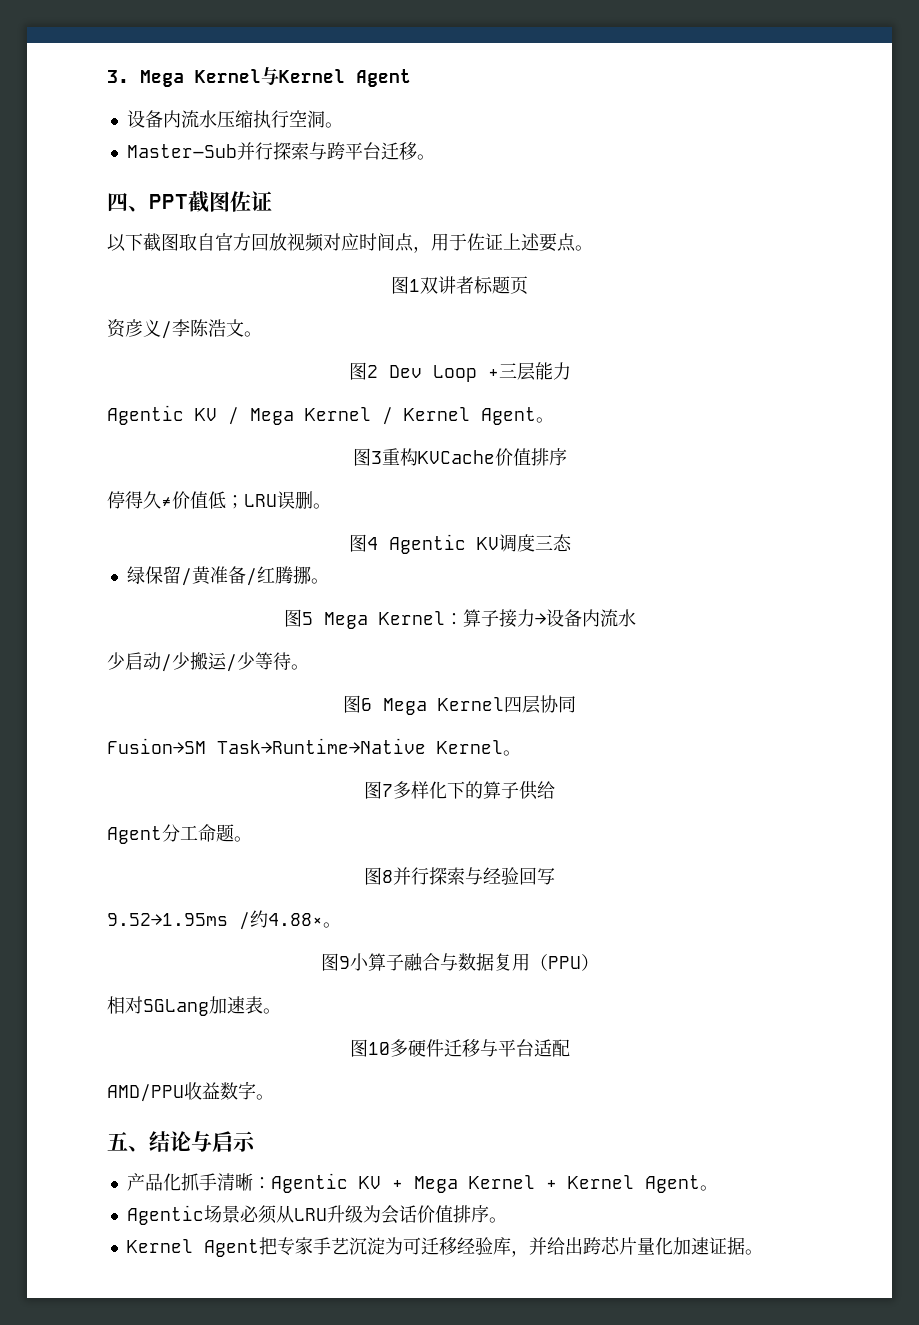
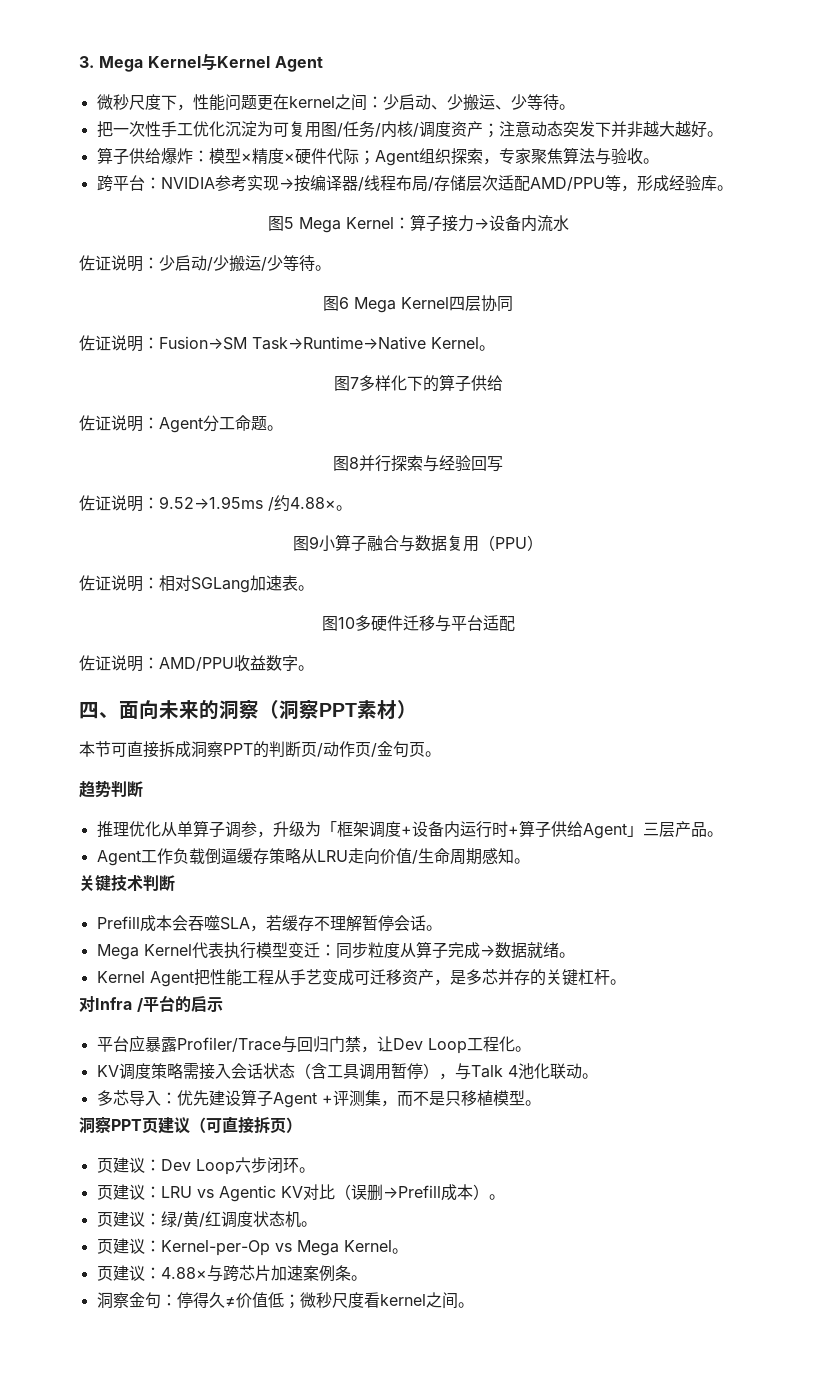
- 设备内流水压缩执行空洞。
- Master–Sub并行探索与跨平台迁移。
- 四、PPT截图佐证
- 以下截图取自官方回放视频对应时间点，用于佐证上述要点。
- 图1双讲者标题页
- 资彦义/李陈浩文。
- 图2 Dev Loop +三层能力
- Agentic KV / Mega Kernel / Kernel Agent。
- 图3重构KVCache价值排序
- 停得久≠价值低；LRU误删。
- 图4 Agentic KV调度三态
- 绿保留/黄准备/红腾挪。
+ 微秒尺度下，性能问题更在kernel之间：少启动、少搬运、少等待。
+ 把一次性手工优化沉淀为可复用图/任务/内核/调度资产；注意动态突发下并非越大越好。
+ 算子供给爆炸：模型×精度×硬件代际；Agent组织探索，专家聚焦算法与验收。
+ 跨平台：NVIDIA参考实现→按编译器/线程布局/存储层次适配AMD/PPU等，形成经验库。
- 少启动/少搬运/少等待。
+ 佐证说明：少启动/少搬运/少等待。
- Fusion→SM Task→Runtime→Native Kernel。
+ 佐证说明：Fusion→SM Task→Runtime→Native Kernel。
- Agent分工命题。
+ 佐证说明：Agent分工命题。
- 9.52→1.95ms /约4.88×。
+ 佐证说明：9.52→1.95ms /约4.88×。
- 相对SGLang加速表。
+ 佐证说明：相对SGLang加速表。
- AMD/PPU收益数字。
+ 佐证说明：AMD/PPU收益数字。
- 五、结论与启示
- 产品化抓手清晰：Agentic KV + Mega Kernel + Kernel Agent。
- Agentic场景必须从LRU升级为会话价值排序。
- Kernel Agent把专家手艺沉淀为可迁移经验库，并给出跨芯片量化加速证据。
+ 四、面向未来的洞察（洞察PPT素材）
+ 本节可直接拆成洞察PPT的判断页/动作页/金句页。
+ 趋势判断
+ 推理优化从单算子调参，升级为「框架调度+设备内运行时+算子供给Agent」三层产品。
+ Agent工作负载倒逼缓存策略从LRU走向价值/生命周期感知。
+ 关键技术判断
+ Prefill成本会吞噬SLA，若缓存不理解暂停会话。
+ Mega Kernel代表执行模型变迁：同步粒度从算子完成→数据就绪。
+ Kernel Agent把性能工程从手艺变成可迁移资产，是多芯并存的关键杠杆。
+ 对Infra /平台的启示
+ 平台应暴露Profiler/Trace与回归门禁，让Dev Loop工程化。
+ KV调度策略需接入会话状态（含工具调用暂停），与Talk 4池化联动。
+ 多芯导入：优先建设算子Agent +评测集，而不是只移植模型。
+ 洞察PPT页建议（可直接拆页）
+ 页建议：Dev Loop六步闭环。
+ 页建议：LRU vs Agentic KV对比（误删→Prefill成本）。
+ 页建议：绿/黄/红调度状态机。
+ 页建议：Kernel-per-Op vs Mega Kernel。
+ 页建议：4.88×与跨芯片加速案例条。
+ 洞察金句：停得久≠价值低；微秒尺度看kernel之间。

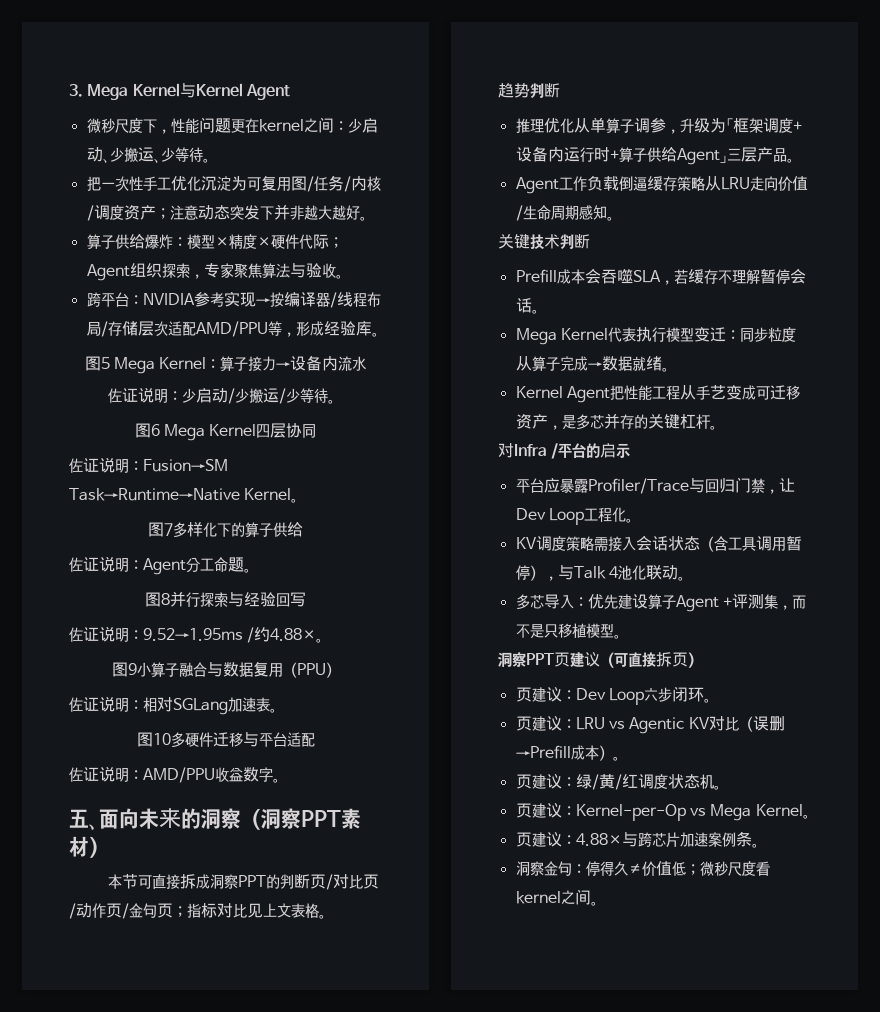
- 四、面向未来的洞察（洞察PPT素材）
+ 五、面向未来的洞察（洞察PPT素材）
- 本节可直接拆成洞察PPT的判断页/动作页/金句页。
+ 本节可直接拆成洞察PPT的判断页/对比页/动作页/金句页；指标对比见上文表格。

